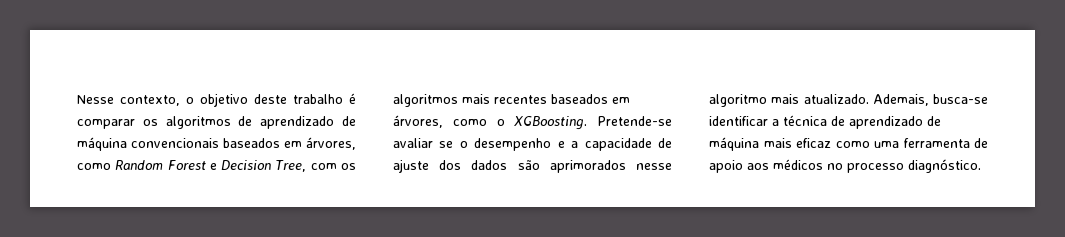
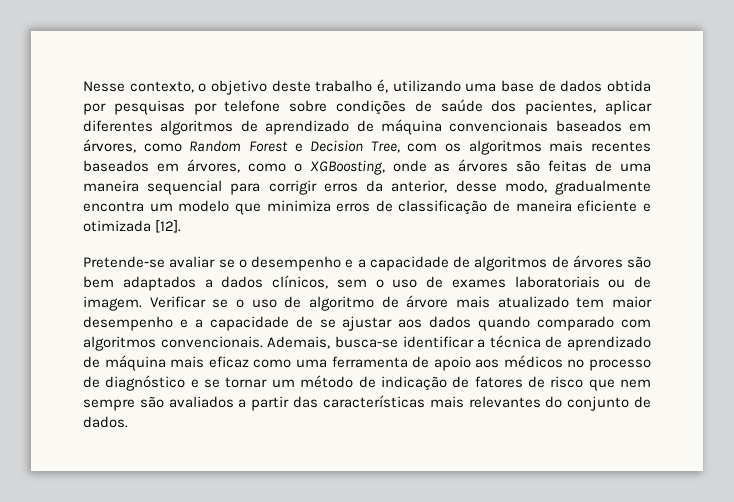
- Nesse contexto, o objetivo deste trabalho é comparar os algoritmos de aprendizado de máquina convencionais baseados em árvores, como Random Forest e Decision Tree, com os algoritmos mais recentes baseados em árvores, como o XGBoosting. Pretende-se avaliar se o desempenho e a capacidade de ajuste dos dados são aprimorados nesse algoritmo mais atualizado.
+ Nesse contexto, o objetivo deste trabalho é, utilizando uma base de dados obtida por pesquisas por telefone sobre condições de saúde dos pacientes, aplicar diferentes algoritmos de aprendizado de máquina convencionais baseados em árvores, como Random Forest e Decision Tree, com os algoritmos mais recentes baseados em árvores, como o XGBoosting, onde as árvores são feitas de uma maneira sequencial para corrigir erros da anterior, desse modo, gradualmente encontra um modelo que minimiza erros de classificação de maneira eficiente e otimizada [12].
+ Pretende-se avaliar se o desempenho e a capacidade de algoritmos de árvores são bem adaptados a dados clínicos, sem o uso de exames laboratoriais ou de imagem. Verificar se o uso de algoritmo de árvore mais atualizado tem maior desempenho e a capacidade de se ajustar aos dados quando comparado com algoritmos convencionais.
- Ademais, busca-se identificar a técnica de aprendizado de máquina mais eficaz como uma ferramenta de apoio aos médicos no processo diagnóstico.
+ Ademais, busca-se identificar a técnica de aprendizado de máquina mais eficaz como uma ferramenta de apoio aos médicos no processo de diagnóstico e se tornar um método de indicação de fatores de risco que nem sempre são avaliados a partir das características mais relevantes do conjunto de dados.

